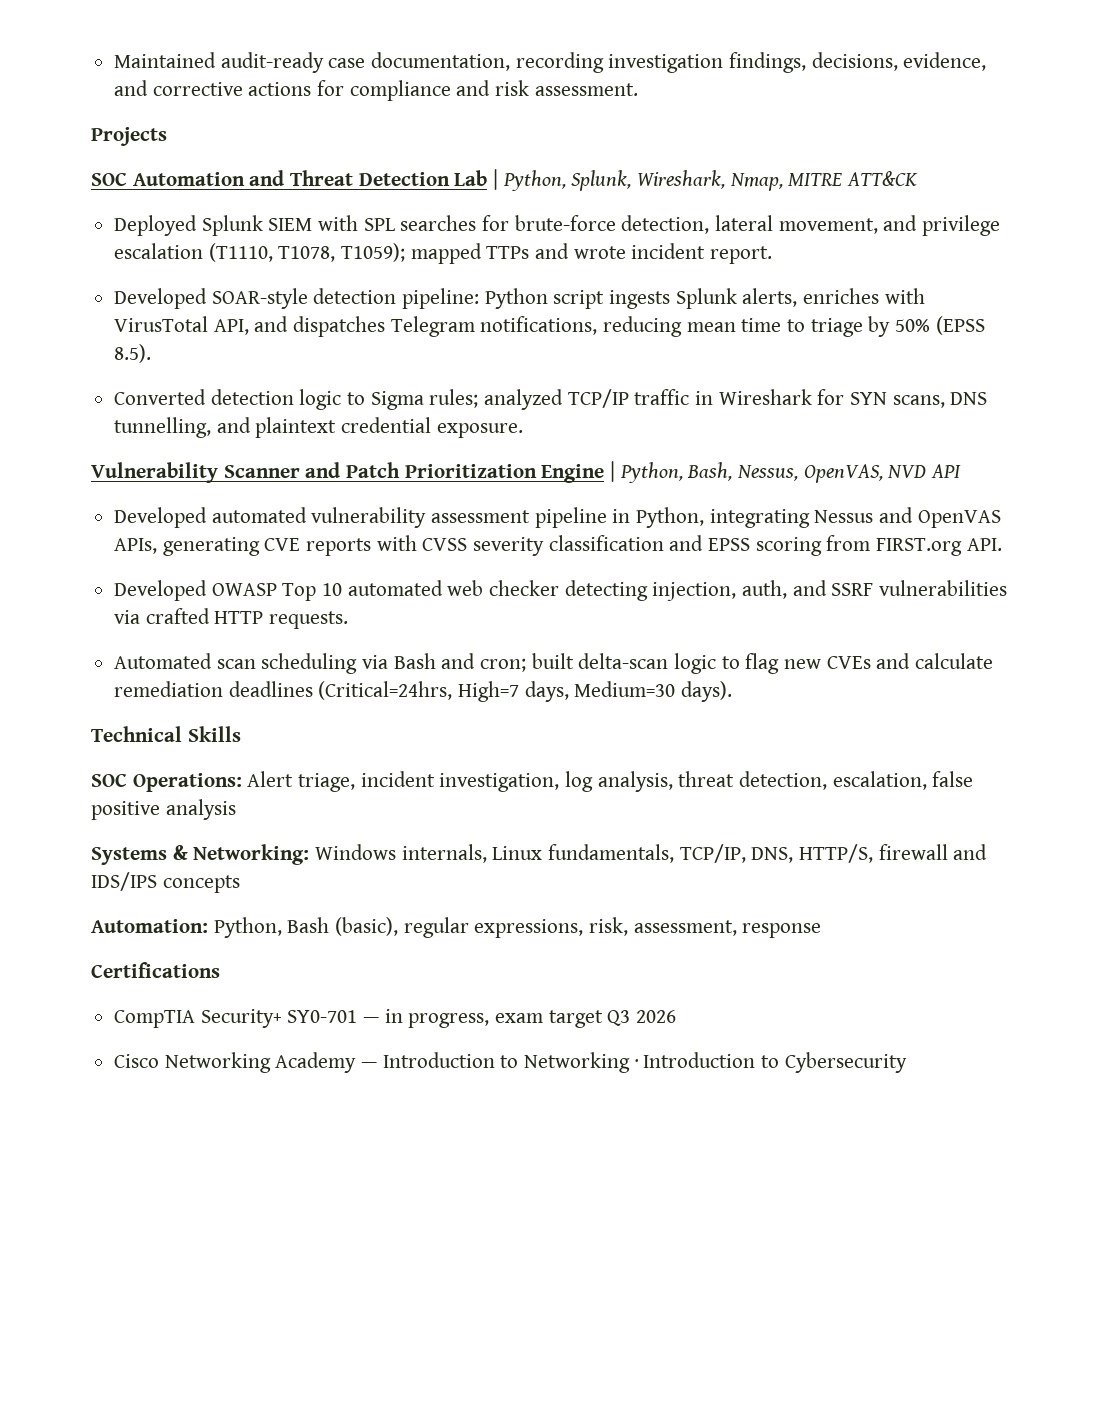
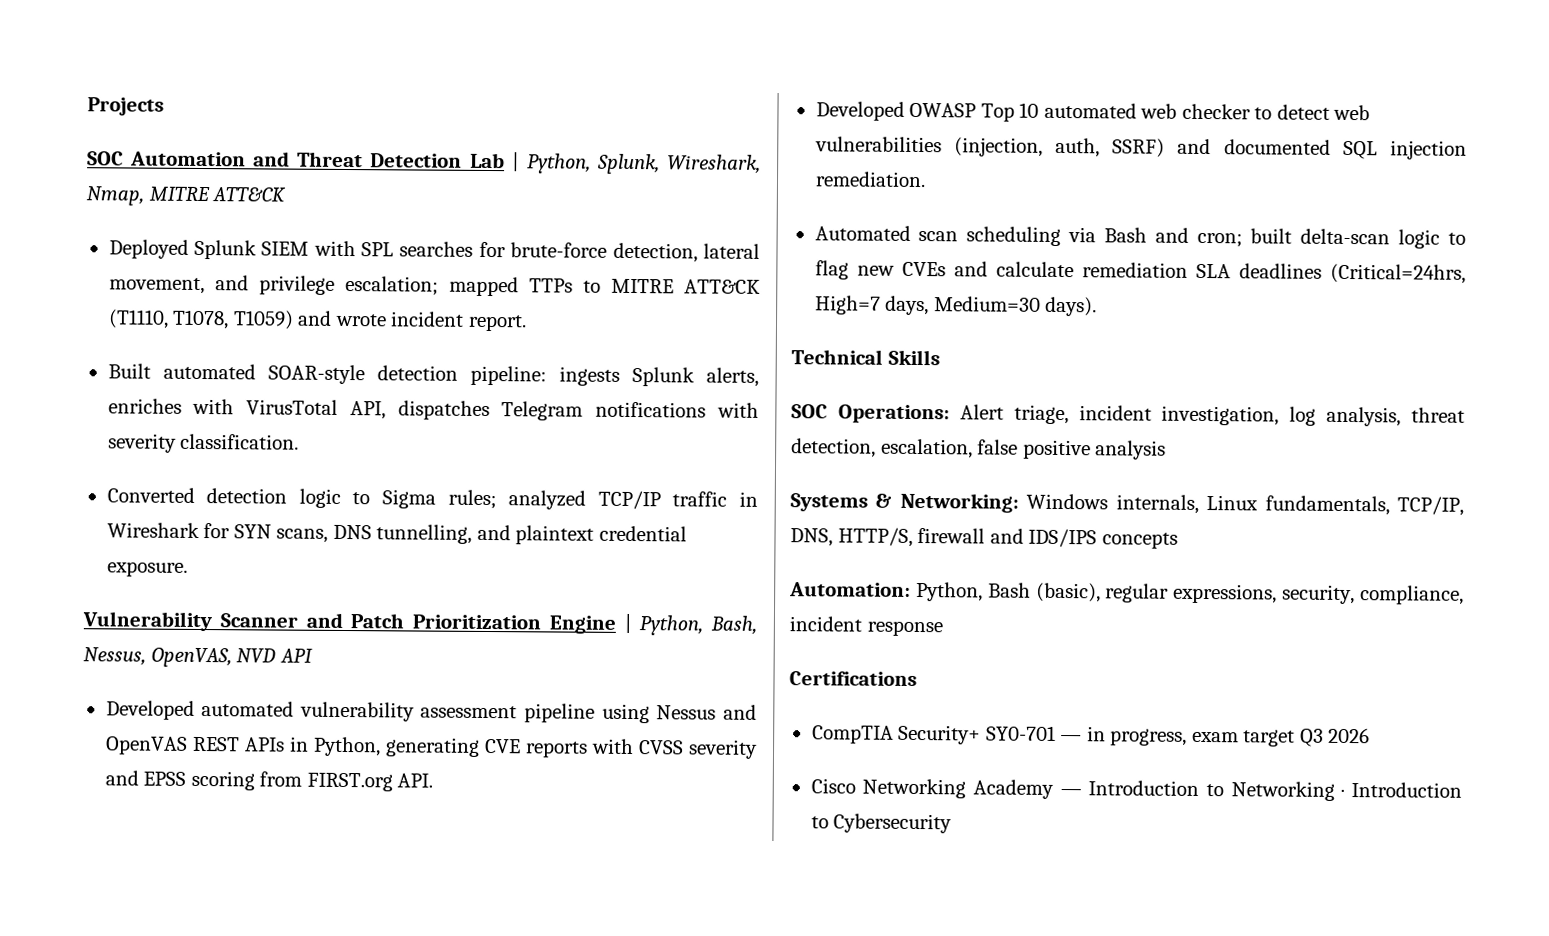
- Maintained audit-ready case documentation, recording investigation findings, decisions, evidence, and corrective actions for compliance and risk assessment.
- Deployed Splunk SIEM with SPL searches for brute-force detection, lateral movement, and privilege escalation (T1110, T1078, T1059); mapped TTPs and wrote incident report.
+ Deployed Splunk SIEM with SPL searches for brute-force detection, lateral movement, and privilege escalation; mapped TTPs to MITRE ATT&CK (T1110, T1078, T1059) and wrote incident report.
- Developed SOAR-style detection pipeline: Python script ingests Splunk alerts, enriches with VirusTotal API, and dispatches Telegram notifications, reducing mean time to triage by 50% (EPSS 8.5).
+ Built automated SOAR-style detection pipeline: ingests Splunk alerts, enriches with VirusTotal API, dispatches Telegram notifications with severity classification.
- Developed automated vulnerability assessment pipeline in Python, integrating Nessus and OpenVAS APIs, generating CVE reports with CVSS severity classification and EPSS scoring from FIRST.org API.
+ Developed automated vulnerability assessment pipeline using Nessus and OpenVAS REST APIs in Python, generating CVE reports with CVSS severity and EPSS scoring from FIRST.org API.
- Developed OWASP Top 10 automated web checker detecting injection, auth, and SSRF vulnerabilities via crafted HTTP requests.
+ Developed OWASP Top 10 automated web checker to detect web vulnerabilities (injection, auth, SSRF) and documented SQL injection remediation.
- Automated scan scheduling via Bash and cron; built delta-scan logic to flag new CVEs and calculate remediation deadlines (Critical=24hrs, High=7 days, Medium=30 days).
+ Automated scan scheduling via Bash and cron; built delta-scan logic to flag new CVEs and calculate remediation SLA deadlines (Critical=24hrs, High=7 days, Medium=30 days).
- Automation: Python, Bash (basic), regular expressions, risk, assessment, response
+ Automation: Python, Bash (basic), regular expressions, security, compliance, incident response

